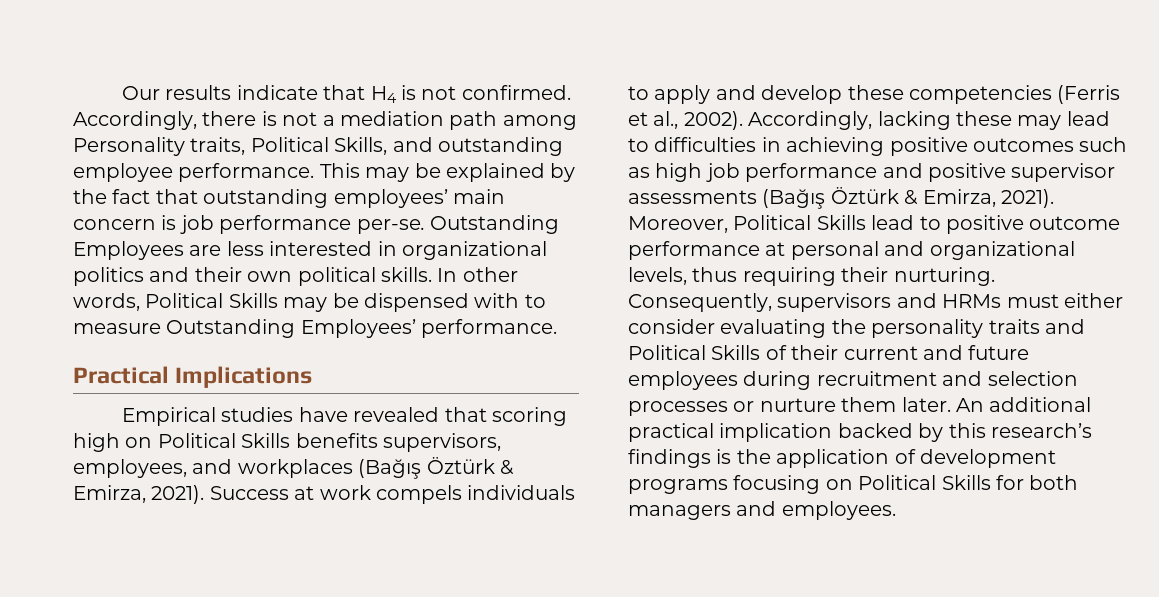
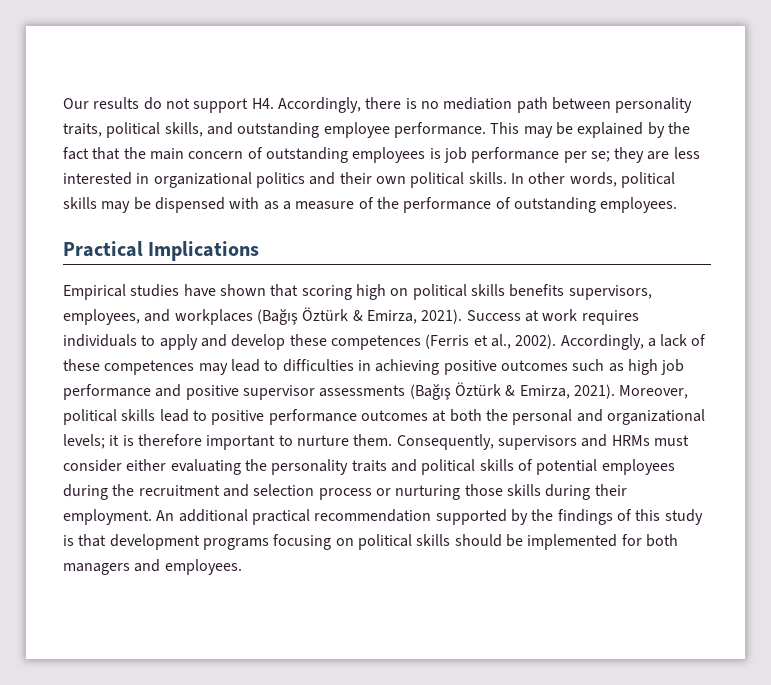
- Our results indicate that H4 is not confirmed. Accordingly, there is not a mediation path among Personality traits, Political Skills, and outstanding employee performance.
+ Our results do not support H4. Accordingly, there is no mediation path between personality traits, political skills, and outstanding employee performance.
- This may be explained by the fact that outstanding employees’ main concern is job performance per-se. Outstanding Employees are less interested in organizational politics and their own political skills.
+ This may be explained by the fact that the main concern of outstanding employees is job performance per se; they are less interested in organizational politics and their own political skills.
- In other words, Political Skills may be dispensed with to measure Outstanding Employees’ performance.
+ In other words, political skills may be dispensed with as a measure of the performance of outstanding employees.
- Empirical studies have revealed that scoring high on Political Skills benefits supervisors, employees, and workplaces (Bağış Öztürk & Emirza, 2021).
+ Empirical studies have shown that scoring high on political skills benefits supervisors, employees, and workplaces (Bağış Öztürk & Emirza, 2021).
- Success at work compels individuals to apply and develop these competencies (Ferris et al., 2002).
+ Success at work requires individuals to apply and develop these competences (Ferris et al., 2002).
- Accordingly, lacking these may lead to difficulties in achieving positive outcomes such as high job performance and positive supervisor assessments (Bağış Öztürk & Emirza, 2021).
+ Accordingly, a lack of these competences may lead to difficulties in achieving positive outcomes such as high job performance and positive supervisor assessments (Bağış Öztürk & Emirza, 2021).
- Moreover, Political Skills lead to positive outcome performance at personal and organizational levels, thus requiring their nurturing.
+ Moreover, political skills lead to positive performance outcomes at both the personal and organizational levels; it is therefore important to nurture them.
- Consequently, supervisors and HRMs must either consider evaluating the personality traits and Political Skills of their current and future employees during recruitment and selection processes or nurture them later. An additional practical implication backed by this research’s findings is the application of development programs focusing on Political Skills for both managers and employees.
+ Consequently, supervisors and HRMs must consider either evaluating the personality traits and political skills of potential employees during the recruitment and selection process or nurturing those skills during their employment. An additional practical recommendation supported by the findings of this study is that development programs focusing on political skills should be implemented for both managers and employees.

